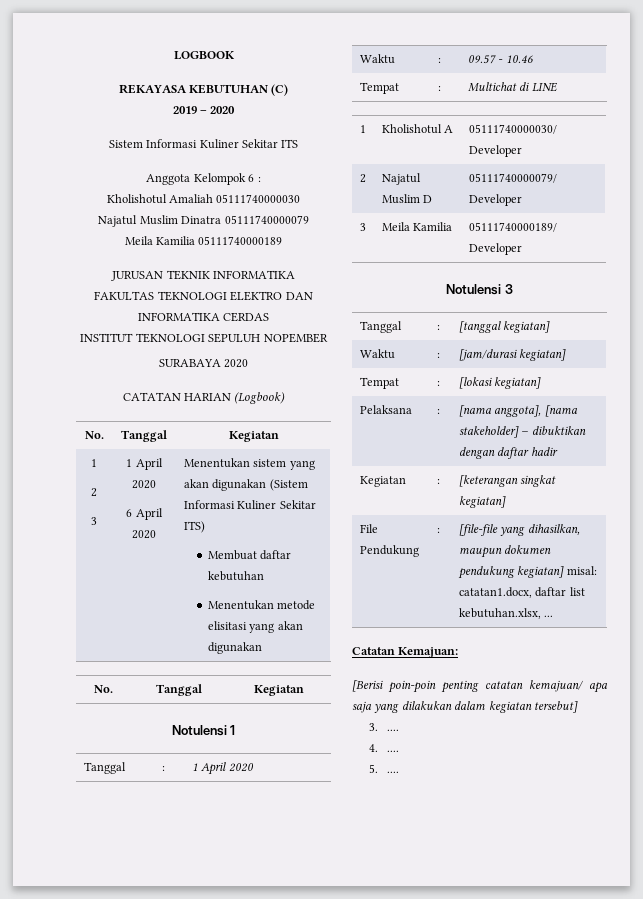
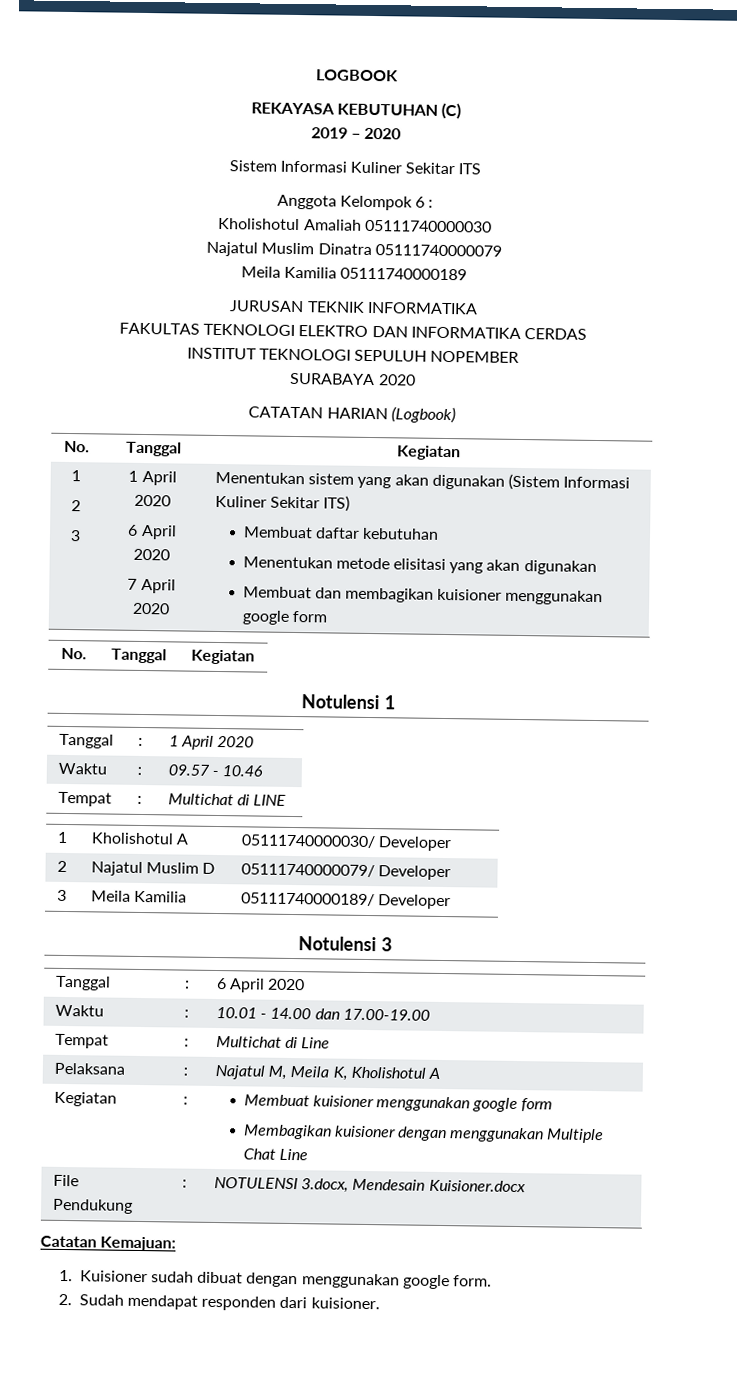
  CATATAN HARIAN (Logbook)
  No. | Tanggal | Kegiatan
  1
  2
  3 | 1 April 2020
- 6 April 2020 | Menentukan sistem yang akan digunakan (Sistem Informasi Kuliner Sekitar ITS)
+ 6 April 2020
+ 7 April 2020 | Menentukan sistem yang akan digunakan (Sistem Informasi Kuliner Sekitar ITS)
  Membuat daftar kebutuhan
  Menentukan metode elisitasi yang akan digunakan
+ Membuat dan membagikan kuisioner menggunakan google form
- Tanggal | : | [tanggal kegiatan]
- Waktu | : | [jam/durasi kegiatan]
- Tempat | : | [lokasi kegiatan]
+ Tanggal | : | 6 April 2020
+ Waktu | : | 10.01 - 14.00 dan 17.00-19.00
+ Tempat | : | Multichat di Line
- Pelaksana | : | [nama anggota], [nama stakeholder] – dibuktikan dengan daftar hadir
- Kegiatan | : | [keterangan singkat kegiatan]
- File Pendukung | : | [file-file yang dihasilkan, maupun dokumen pendukung kegiatan] misal: catatan1.docx, daftar list kebutuhan.xlsx, ...
+ Pelaksana | : | Najatul M, Meila K, Kholishotul A
+ Kegiatan | : | Membuat kuisioner menggunakan google form
+ Membagikan kuisioner dengan menggunakan Multiple Chat Line
+ File Pendukung | : | NOTULENSI 3.docx, Mendesain Kuisioner.docx
  Catatan Kemajuan:
- [Berisi poin-poin penting catatan kemajuan/ apa saja yang dilakukan dalam kegiatan tersebut]
- 3. ....
- 4. ....
- 5. ....
+ 1. Kuisioner sudah dibuat dengan menggunakan google form.
+ 2. Sudah mendapat responden dari kuisioner.

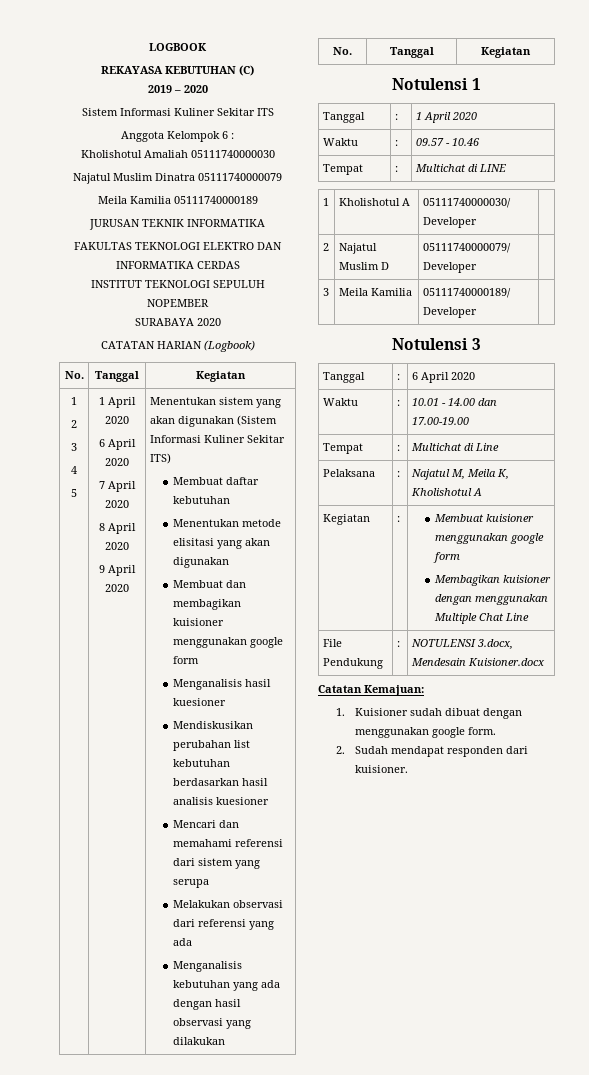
+ 4
+ 5
+ 8 April 2020
+ 9 April 2020
+ Menganalisis hasil kuesioner
+ Mendiskusikan perubahan list kebutuhan berdasarkan hasil analisis kuesioner
+ Mencari dan memahami referensi dari sistem yang serupa
+ Melakukan observasi dari referensi yang ada
+ Menganalisis kebutuhan yang ada dengan hasil observasi yang dilakukan

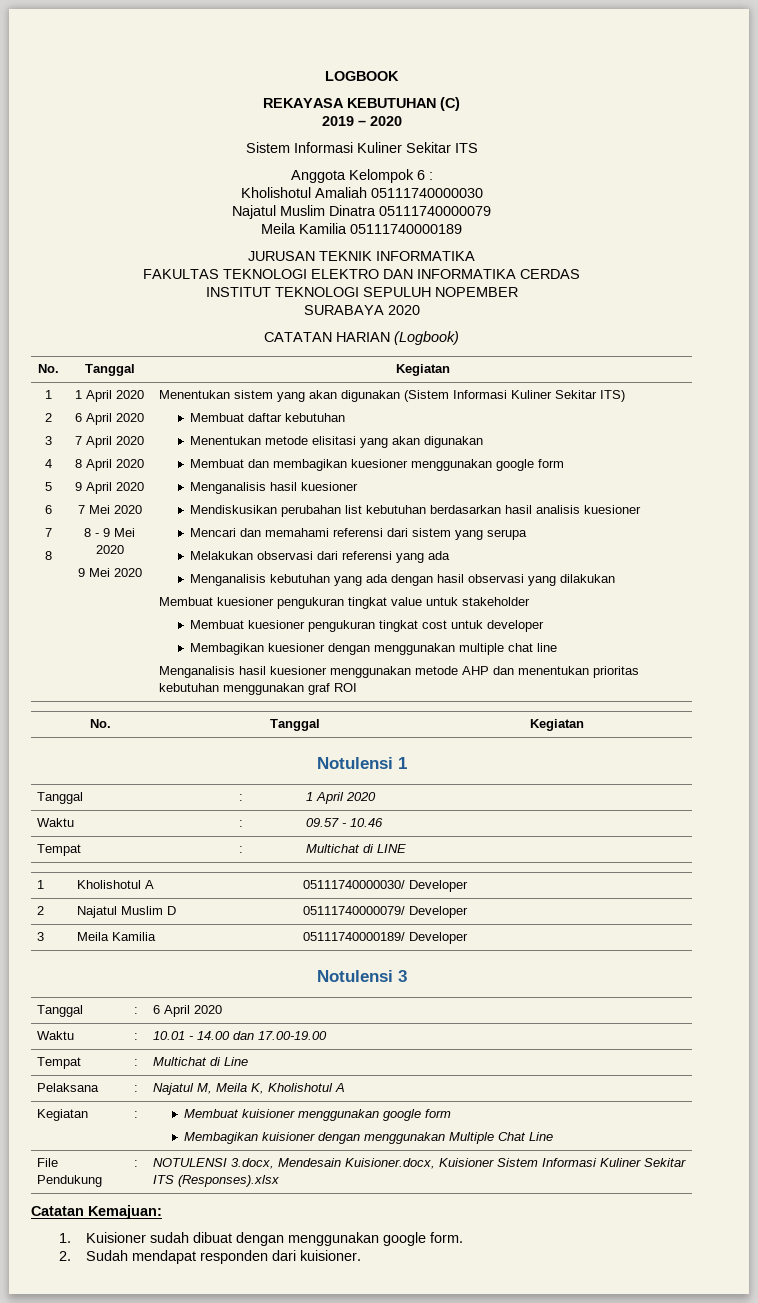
  5
+ 6
+ 7
+ 8
+ 7 Mei 2020
+ 8 - 9 Mei 2020
+ 9 Mei 2020
- Membuat dan membagikan kuisioner menggunakan google form
+ Membuat dan membagikan kuesioner menggunakan google form
+ Membuat kuesioner pengukuran tingkat value untuk stakeholder
+ Membuat kuesioner pengukuran tingkat cost untuk developer
+ Membagikan kuesioner dengan menggunakan multiple chat line
+ Menganalisis hasil kuesioner menggunakan metode AHP dan menentukan prioritas kebutuhan menggunakan graf ROI
- File Pendukung | : | NOTULENSI 3.docx, Mendesain Kuisioner.docx
+ File Pendukung | : | NOTULENSI 3.docx, Mendesain Kuisioner.docx, Kuisioner Sistem Informasi Kuliner Sekitar ITS (Responses).xlsx

